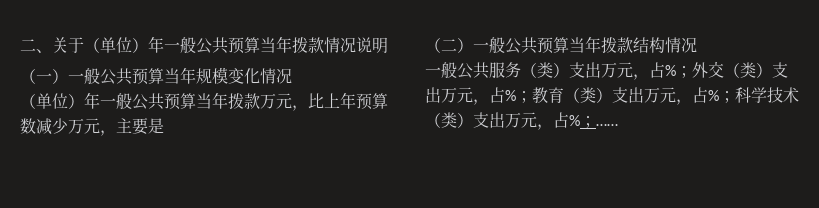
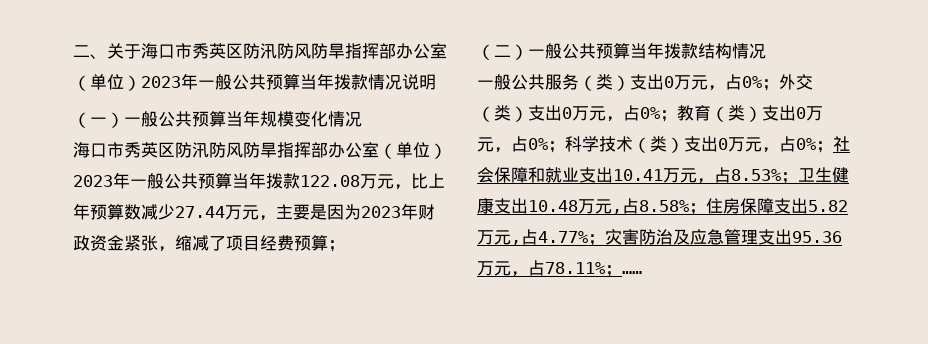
- 二、关于（单位）年一般公共预算当年拨款情况说明
+ 二、关于海口市秀英区防汛防风防旱指挥部办公室（单位）2023年一般公共预算当年拨款情况说明
- （单位）年一般公共预算当年拨款万元，比上年预算数减少万元，主要是
+ 海口市秀英区防汛防风防旱指挥部办公室（单位）2023年一般公共预算当年拨款122.08万元，比上年预算数减少27.44万元，主要是因为2023年财政资金紧张，缩减了项目经费预算；
- 一般公共服务（类）支出万元，占%；外交（类）支出万元，占%；教育（类）支出万元，占%；科学技术（类）支出万元，占%；……
+ 一般公共服务（类）支出0万元，占0%；外交（类）支出0万元，占0%；教育（类）支出0万元，占0%；科学技术（类）支出0万元，占0%；社会保障和就业支出10.41万元，占8.53%；卫生健康支出10.48万元,占8.58%；住房保障支出5.82万元,占4.77%；灾害防治及应急管理支出95.36万元，占78.11%；……

